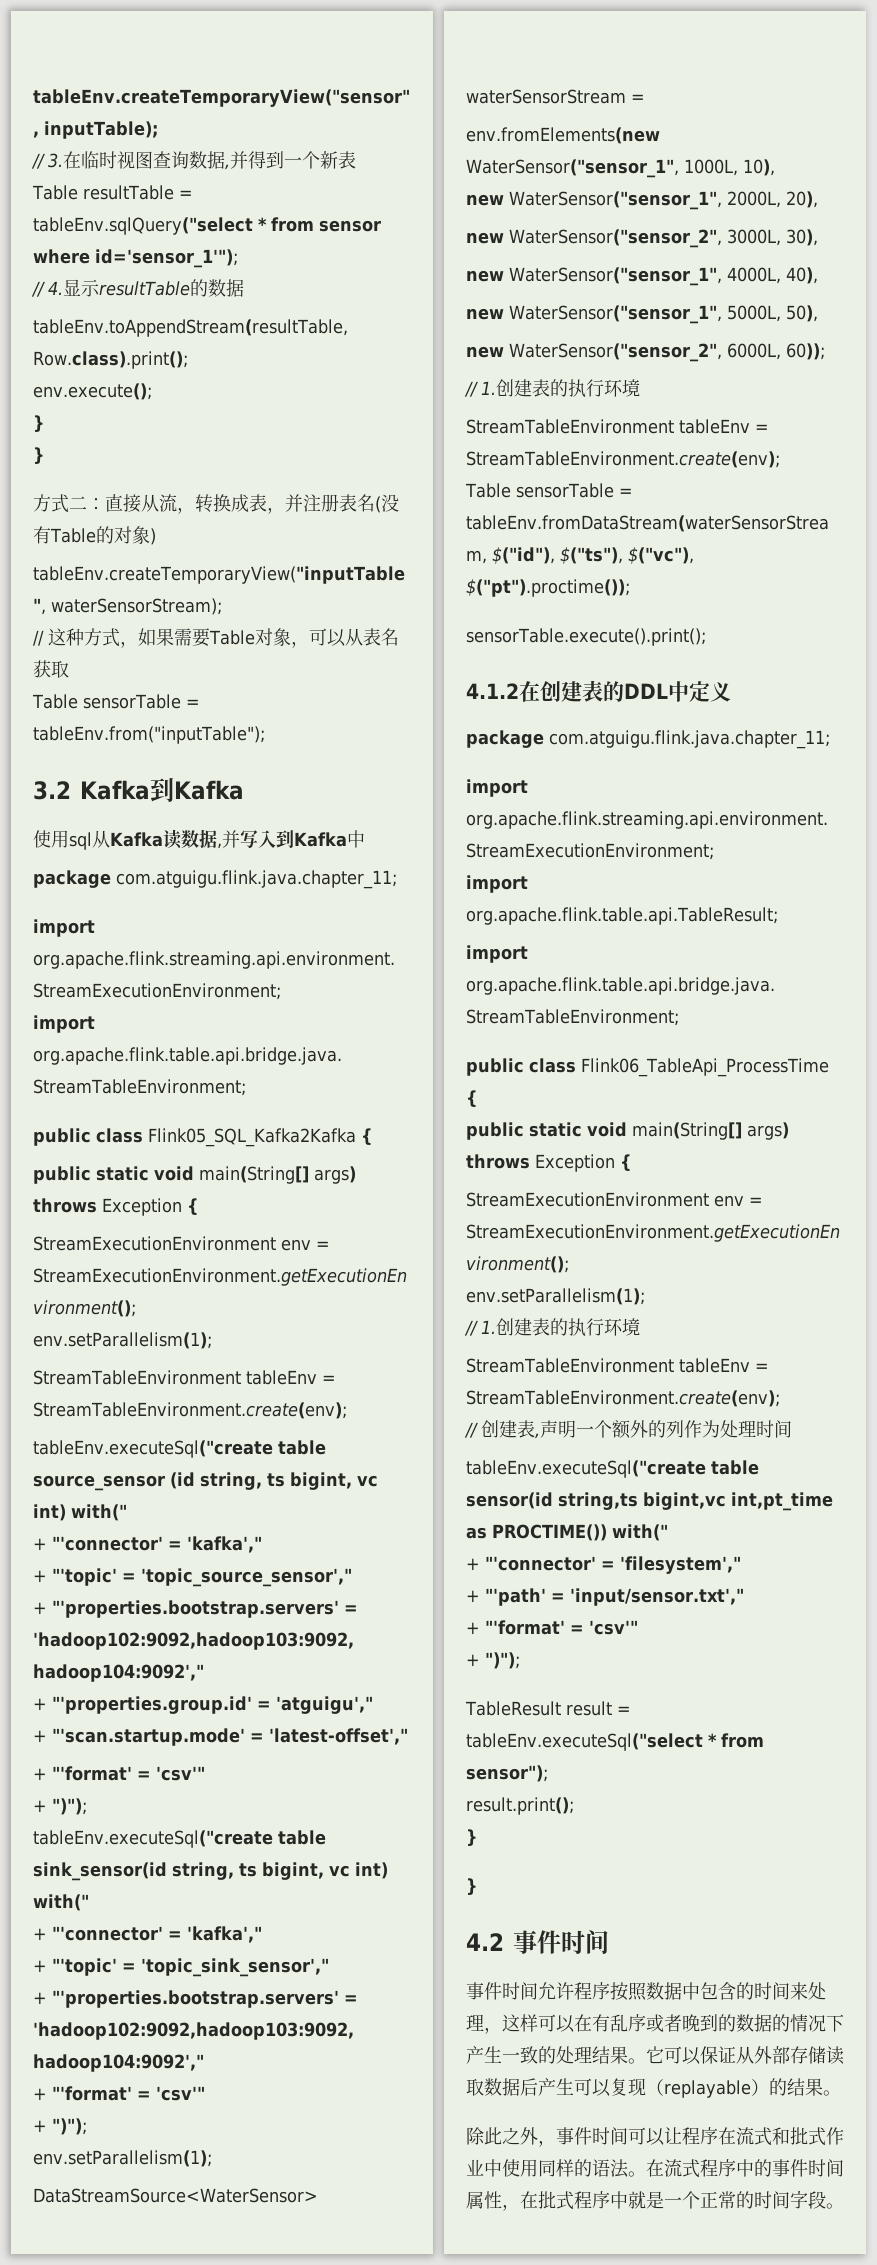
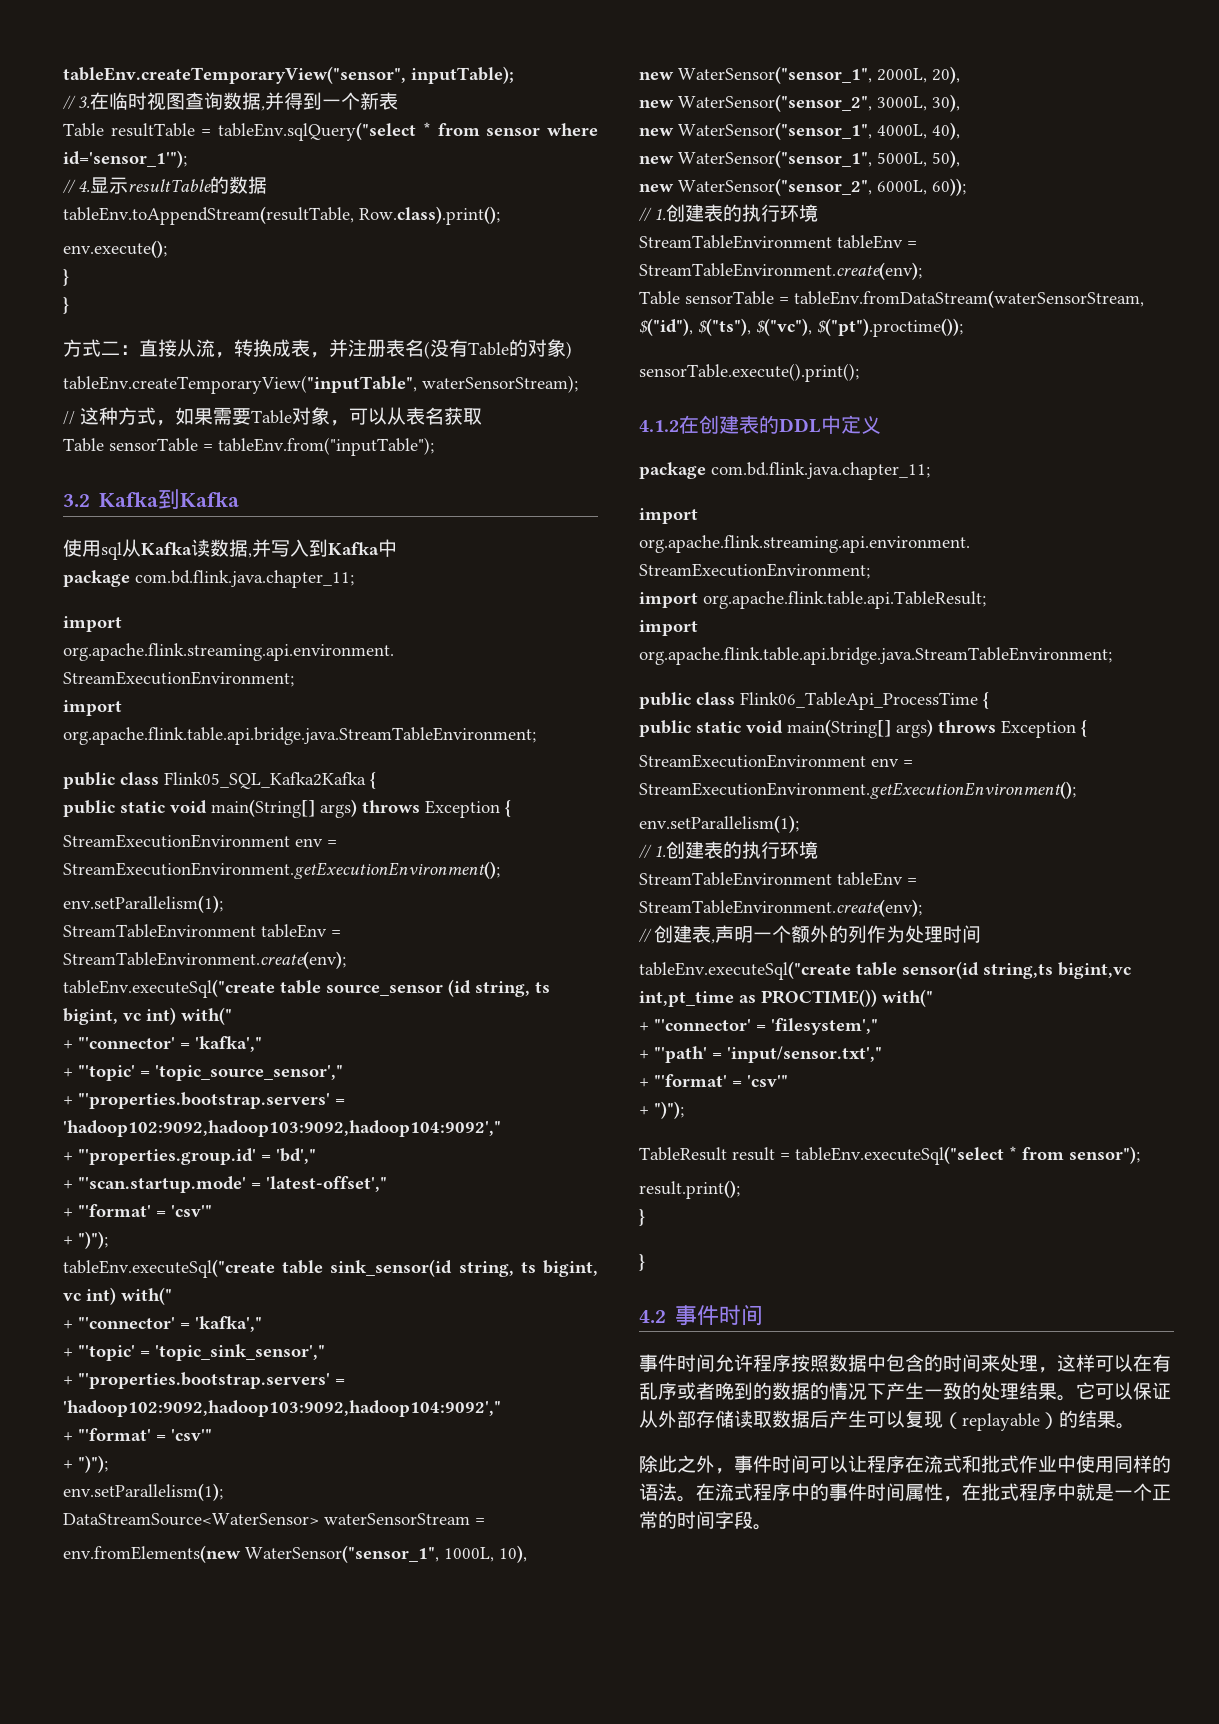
  使用sql从Kafka读数据,并写入到Kafka中
- package com.atguigu.flink.java.chapter_11;
+ package com.bd.flink.java.chapter_11;
- + "'properties.group.id' = 'atguigu',"
+ + "'properties.group.id' = 'bd',"
  4.1.2在创建表的DDL中定义
- package com.atguigu.flink.java.chapter_11;
+ package com.bd.flink.java.chapter_11;

